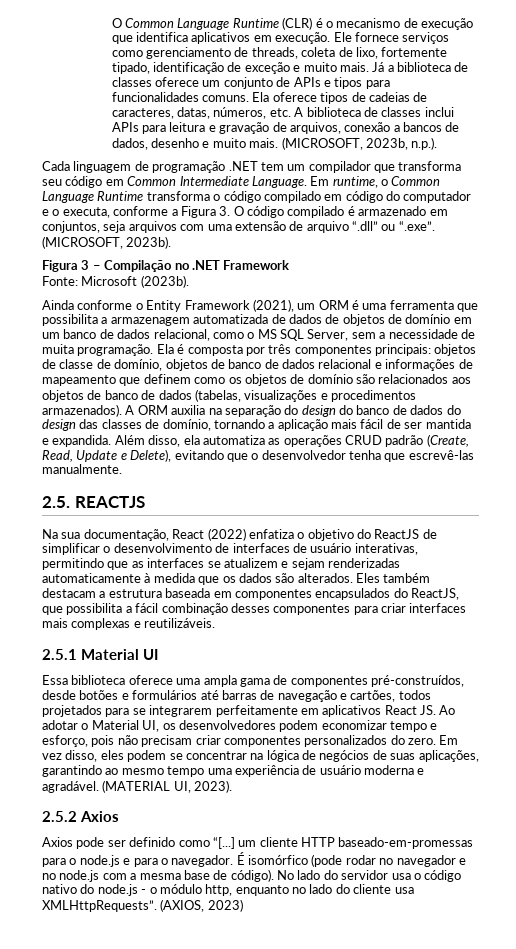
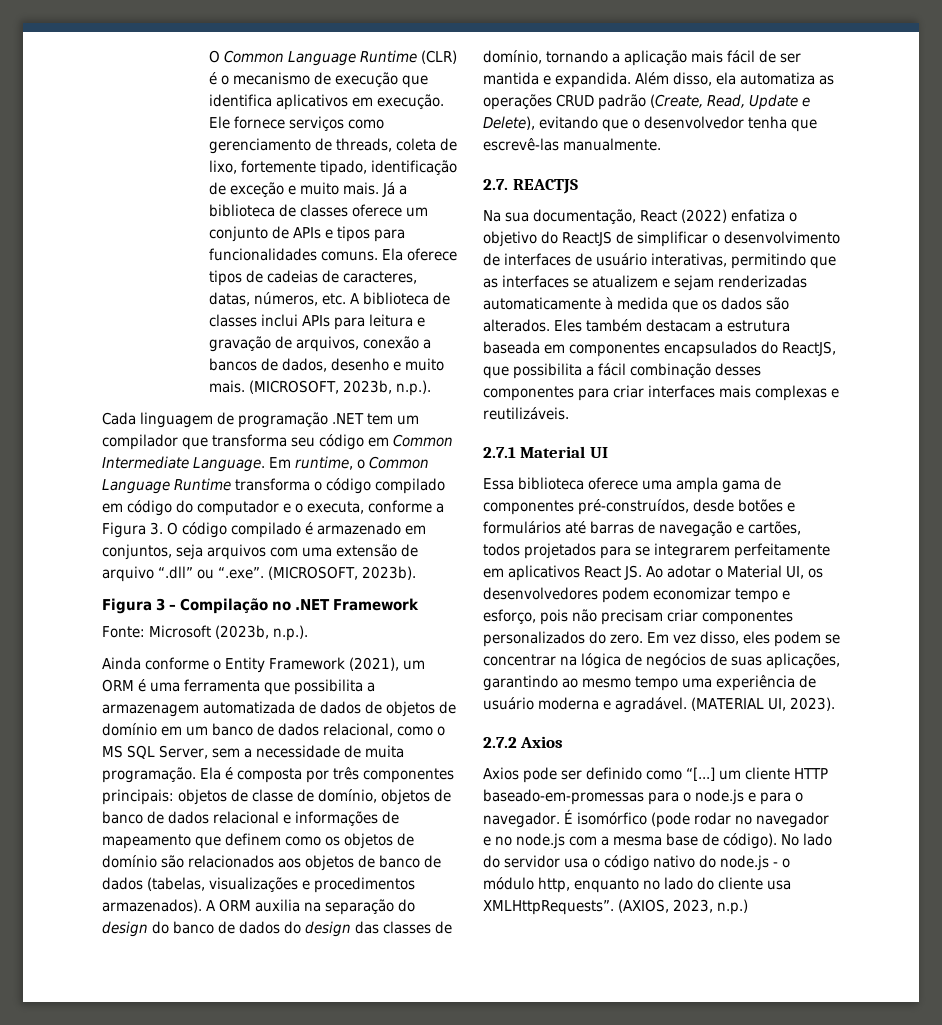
- Fonte: Microsoft (2023b).
+ Fonte: Microsoft (2023b, n.p.).
- 2.5. REACTJS
+ 2.7. REACTJS
- 2.5.1 Material UI
+ 2.7.1 Material UI
- 2.5.2 Axios
+ 2.7.2 Axios
- (AXIOS, 2023)
+ (AXIOS, 2023, n.p.)

